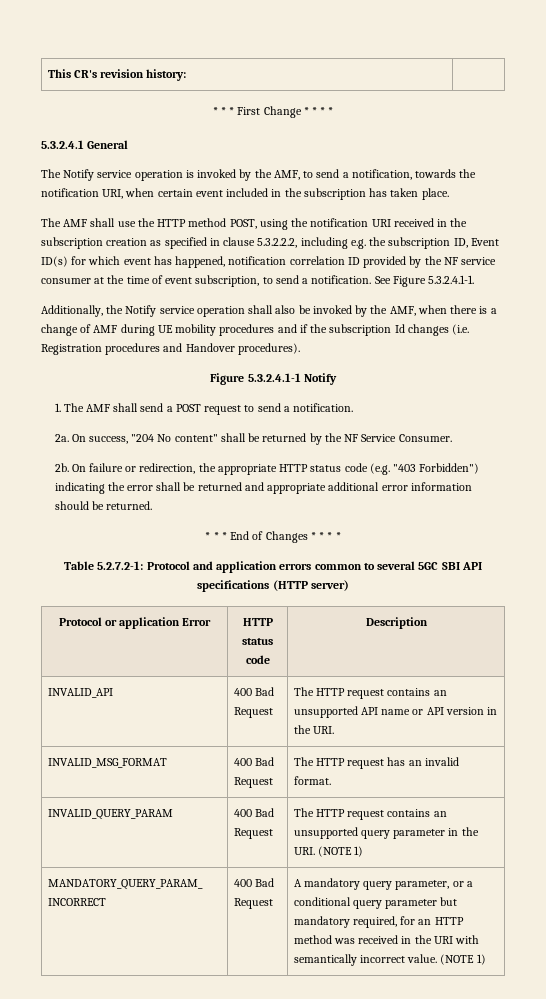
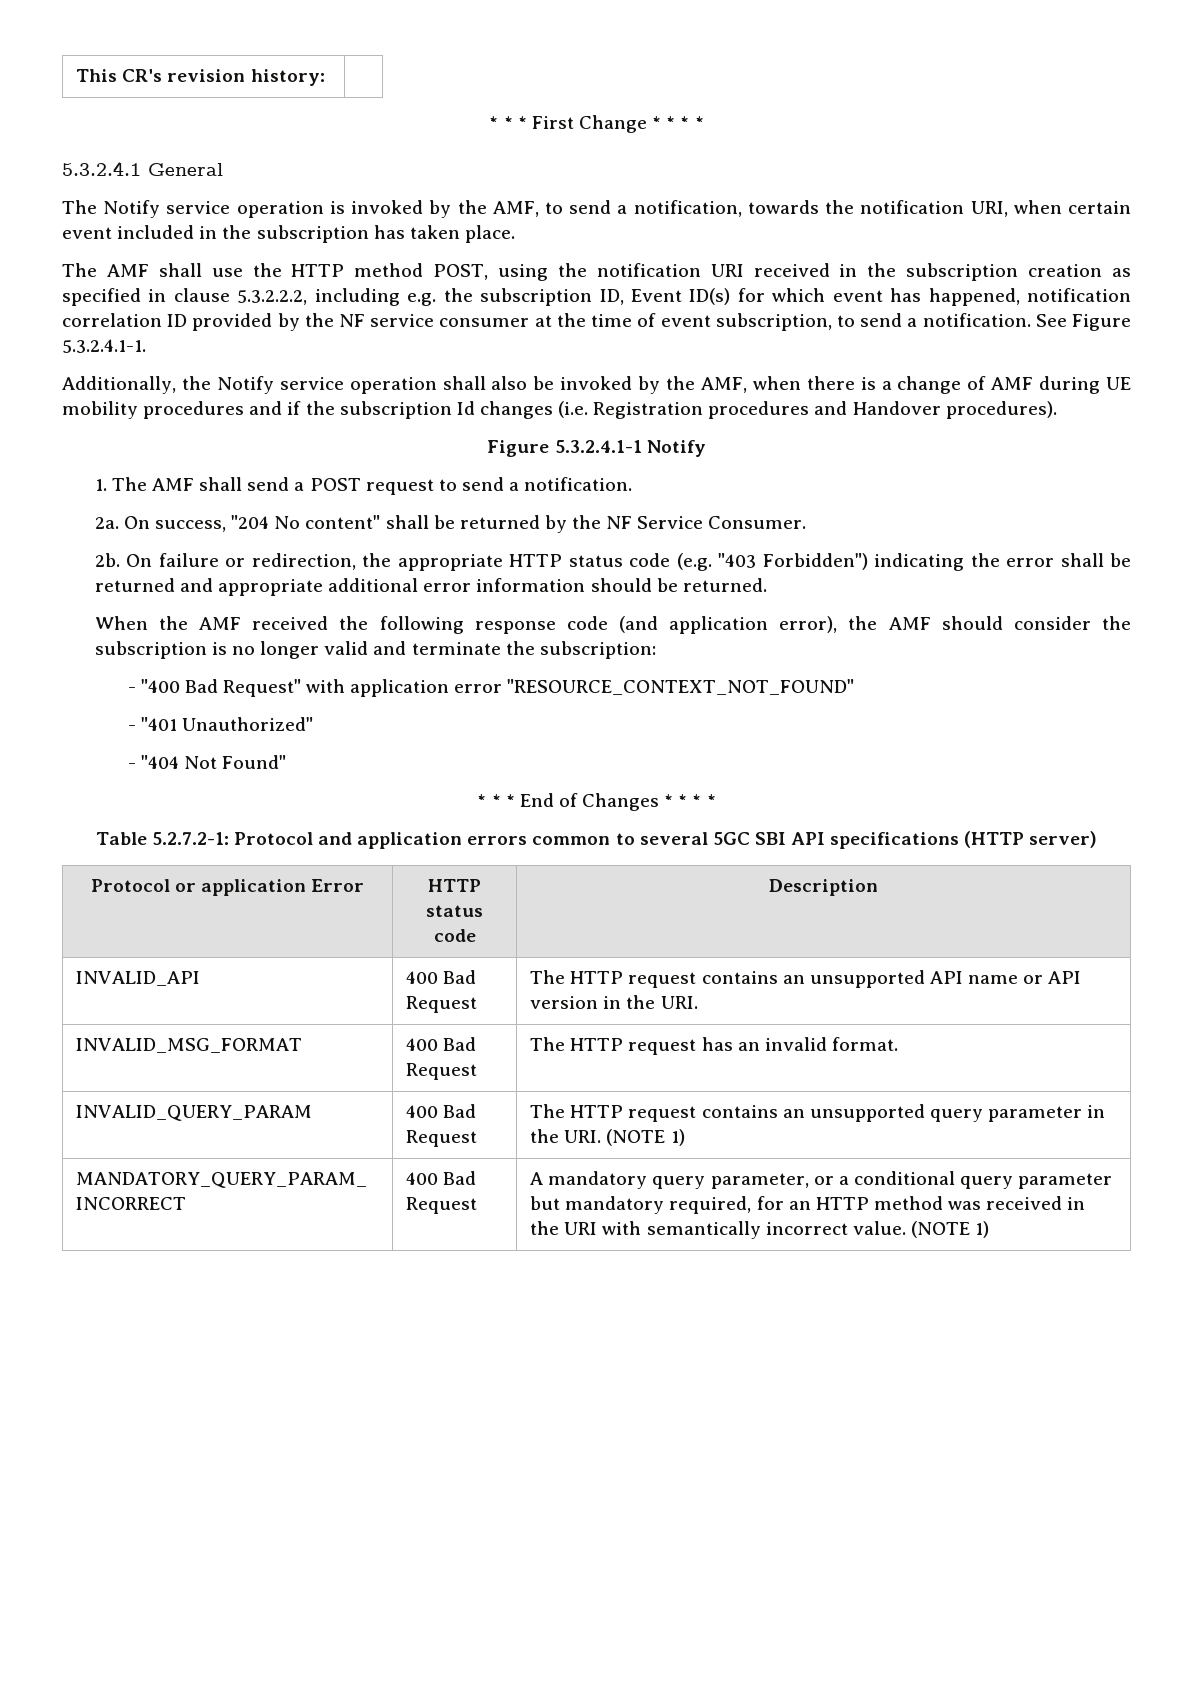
+ When the AMF received the following response code (and application error), the AMF should consider the subscription is no longer valid and terminate the subscription:
+ - "400 Bad Request" with application error "RESOURCE_CONTEXT_NOT_FOUND"
+ - "401 Unauthorized"
+ - "404 Not Found"

